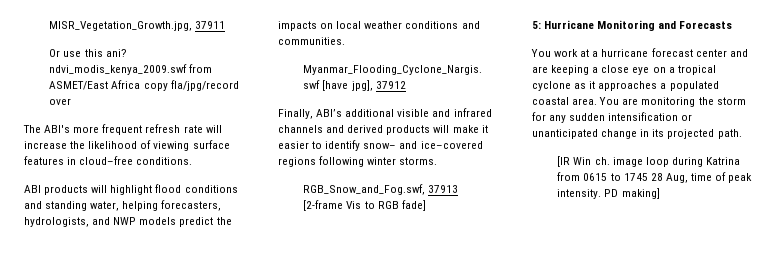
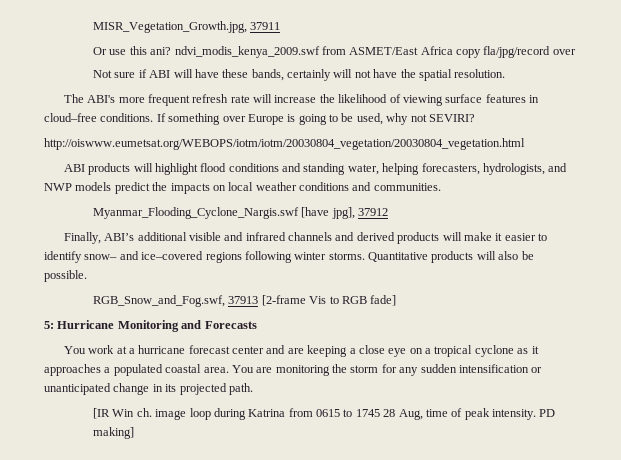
+ Not sure if ABI will have these bands, certainly will not have the spatial resolution.
+ If something over Europe is going to be used, why not SEVIRI?
+ http://oiswww.eumetsat.org/WEBOPS/iotm/iotm/20030804_vegetation/20030804_vegetation.html
+ Quantitative products will also be possible.

